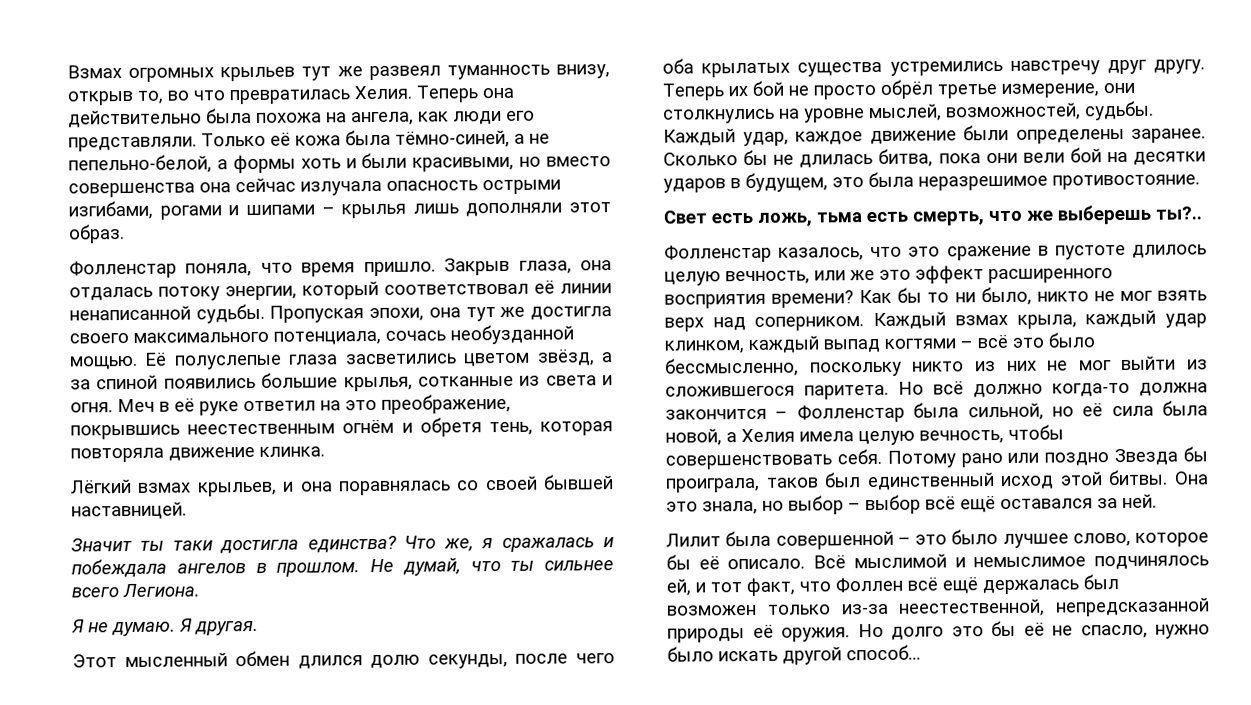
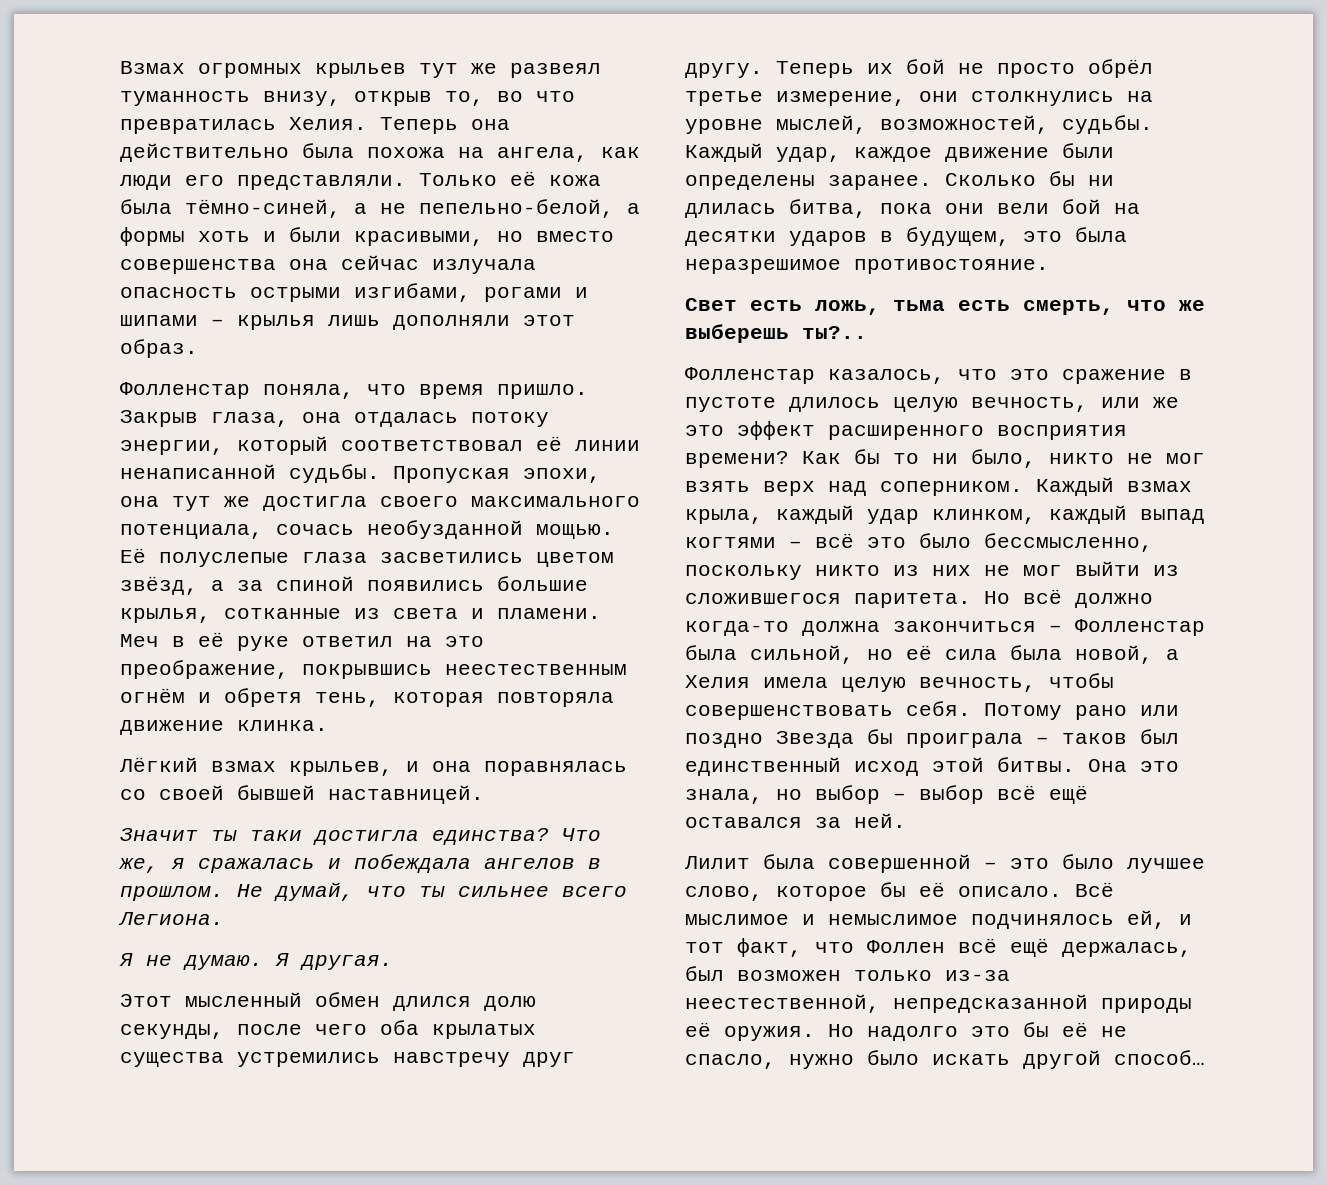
- Её полуслепые глаза засветились цветом звёзд, а за спиной появились большие крылья, сотканные из света и огня.
+ Её полуслепые глаза засветились цветом звёзд, а за спиной появились большие крылья, сотканные из света и пламени.
- Сколько бы не длилась битва, пока они вели бой на десятки ударов в будущем, это была неразрешимое противостояние.
+ Сколько бы ни длилась битва, пока они вели бой на десятки ударов в будущем, это была неразрешимое противостояние.
- Но всё должно когда-то должна закончится – Фолленстар была сильной, но её сила была новой, а Хелия имела целую вечность, чтобы совершенствовать себя.
+ Но всё должно когда-то должна закончиться – Фолленстар была сильной, но её сила была новой, а Хелия имела целую вечность, чтобы совершенствовать себя.
- Потому рано или поздно Звезда бы проиграла, таков был единственный исход этой битвы.
+ Потому рано или поздно Звезда бы проиграла – таков был единственный исход этой битвы.
- Всё мыслимой и немыслимое подчинялось ей, и тот факт, что Фоллен всё ещё держалась был возможен только из-за неестественной, непредсказанной природы её оружия.
+ Всё мыслимое и немыслимое подчинялось ей, и тот факт, что Фоллен всё ещё держалась, был возможен только из-за неестественной, непредсказанной природы её оружия.
- Но долго это бы её не спасло, нужно было искать другой способ…
+ Но надолго это бы её не спасло, нужно было искать другой способ…

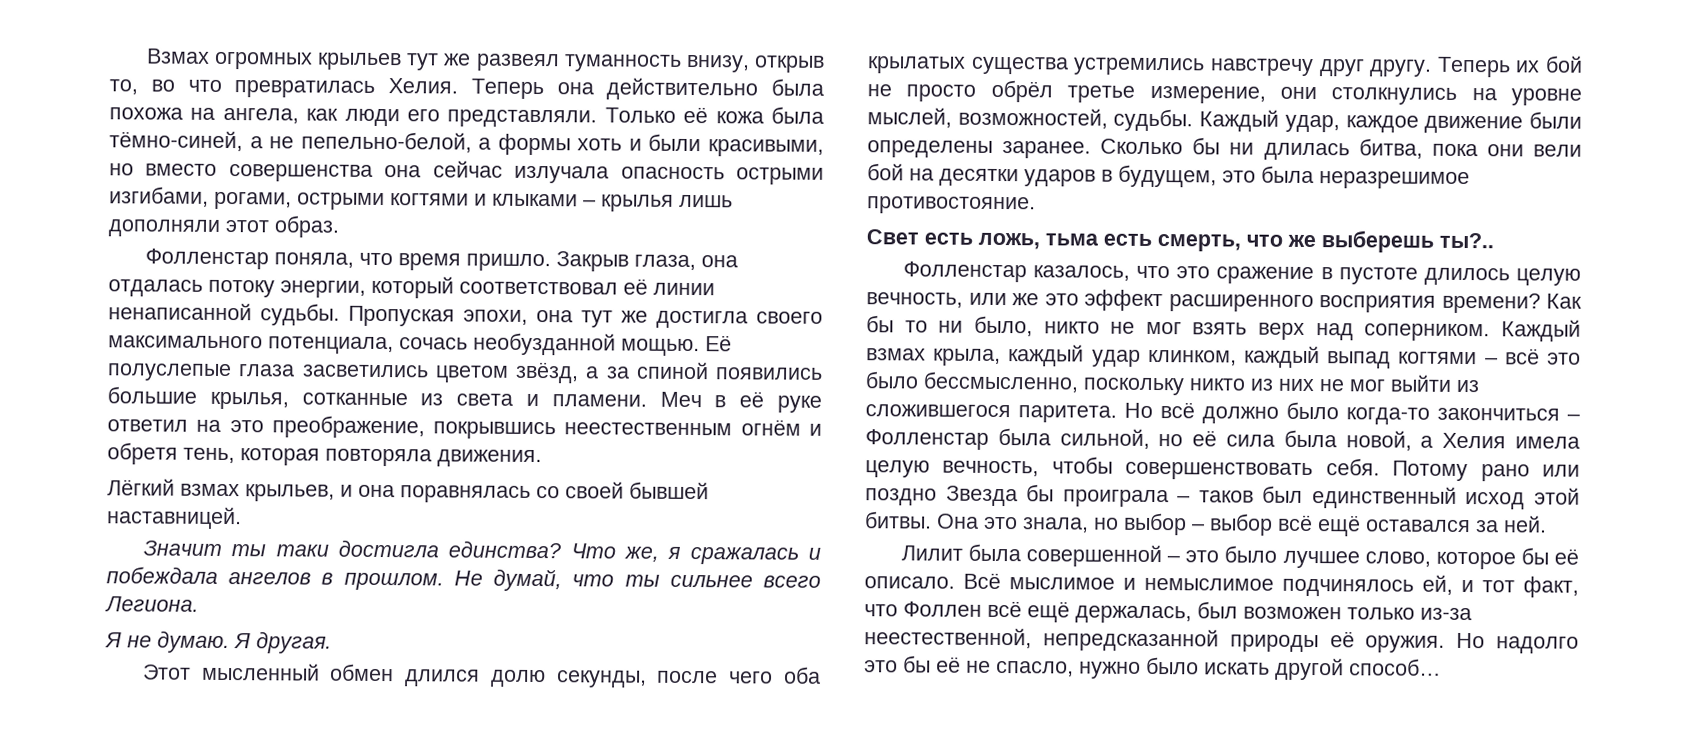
- Только её кожа была тёмно-синей, а не пепельно-белой, а формы хоть и были красивыми, но вместо совершенства она сейчас излучала опасность острыми изгибами, рогами и шипами – крылья лишь дополняли этот образ.
+ Только её кожа была тёмно-синей, а не пепельно-белой, а формы хоть и были красивыми, но вместо совершенства она сейчас излучала опасность острыми изгибами, рогами, острыми когтями и клыками – крылья лишь дополняли этот образ.
- Меч в её руке ответил на это преображение, покрывшись неестественным огнём и обретя тень, которая повторяла движение клинка.
+ Меч в её руке ответил на это преображение, покрывшись неестественным огнём и обретя тень, которая повторяла движения.
- Но всё должно когда-то должна закончиться – Фолленстар была сильной, но её сила была новой, а Хелия имела целую вечность, чтобы совершенствовать себя.
+ Но всё должно было когда-то закончиться – Фолленстар была сильной, но её сила была новой, а Хелия имела целую вечность, чтобы совершенствовать себя.

